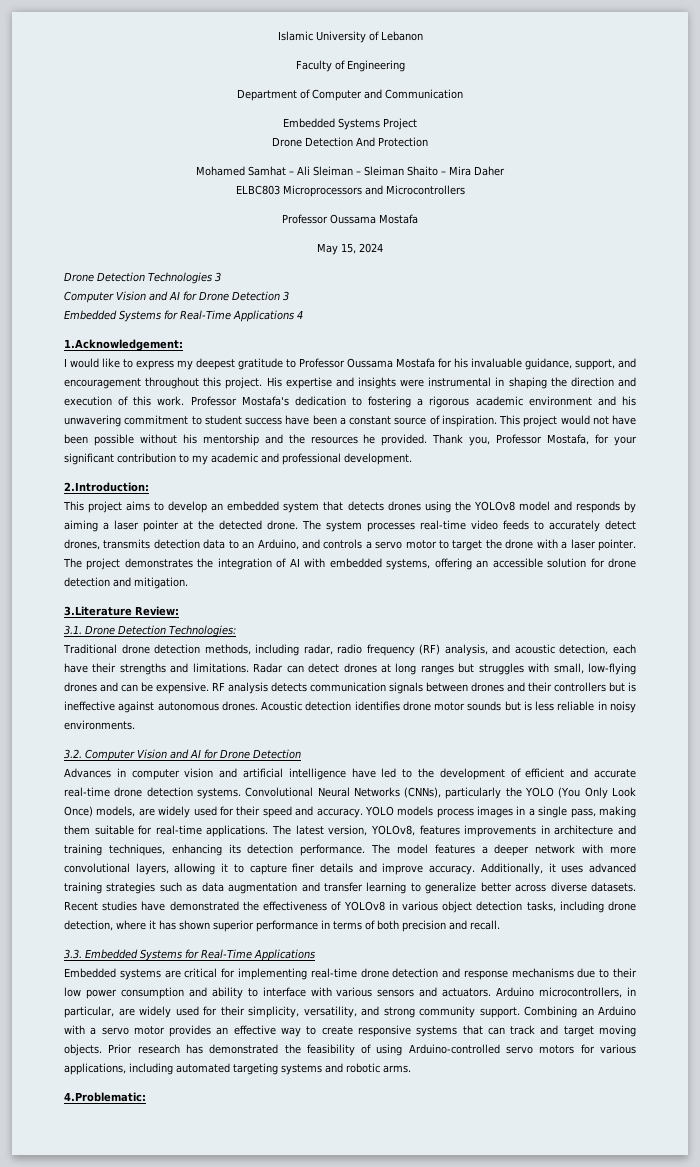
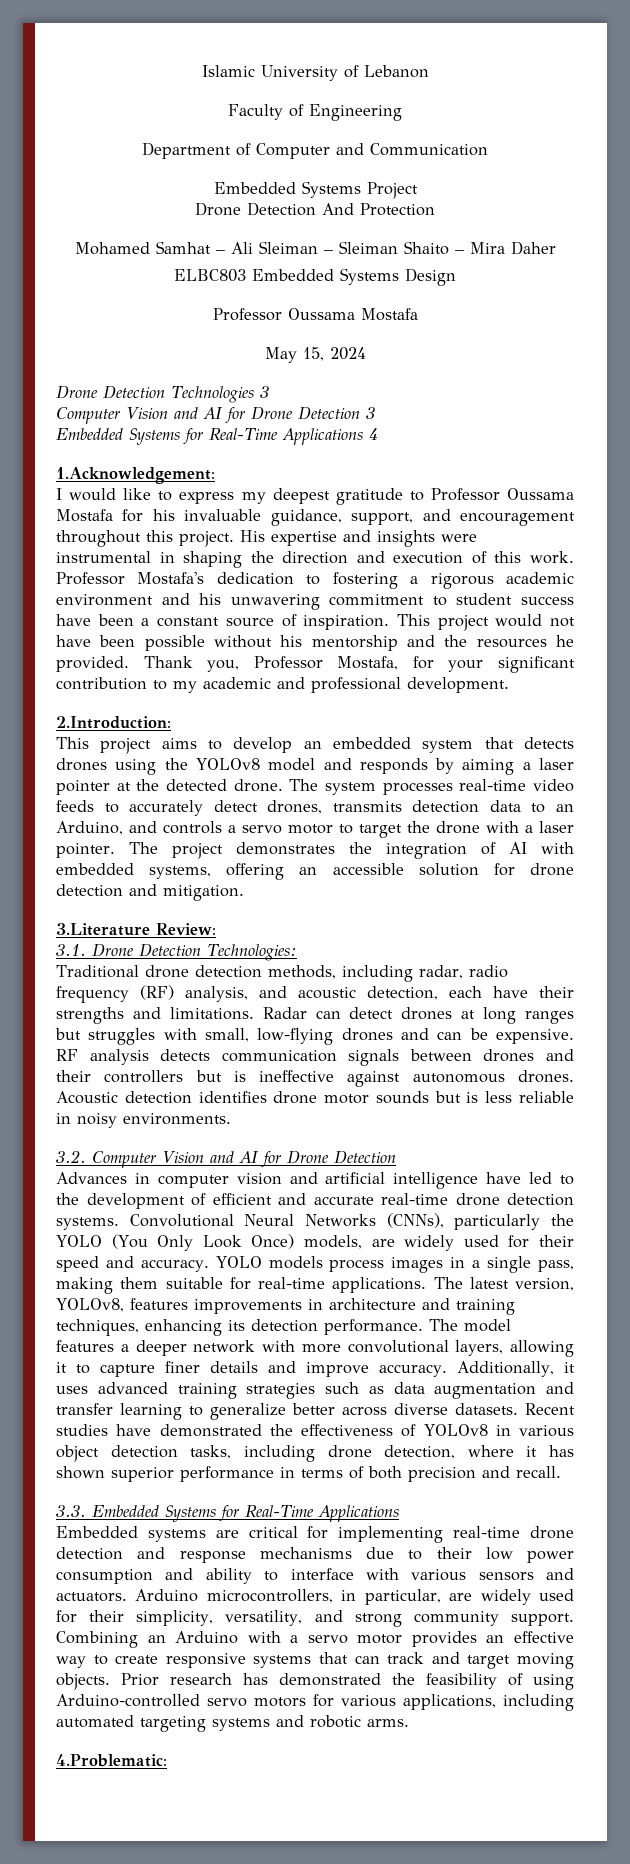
- ELBC803 Microprocessors and Microcontrollers
+ ELBC803 Embedded Systems Design

